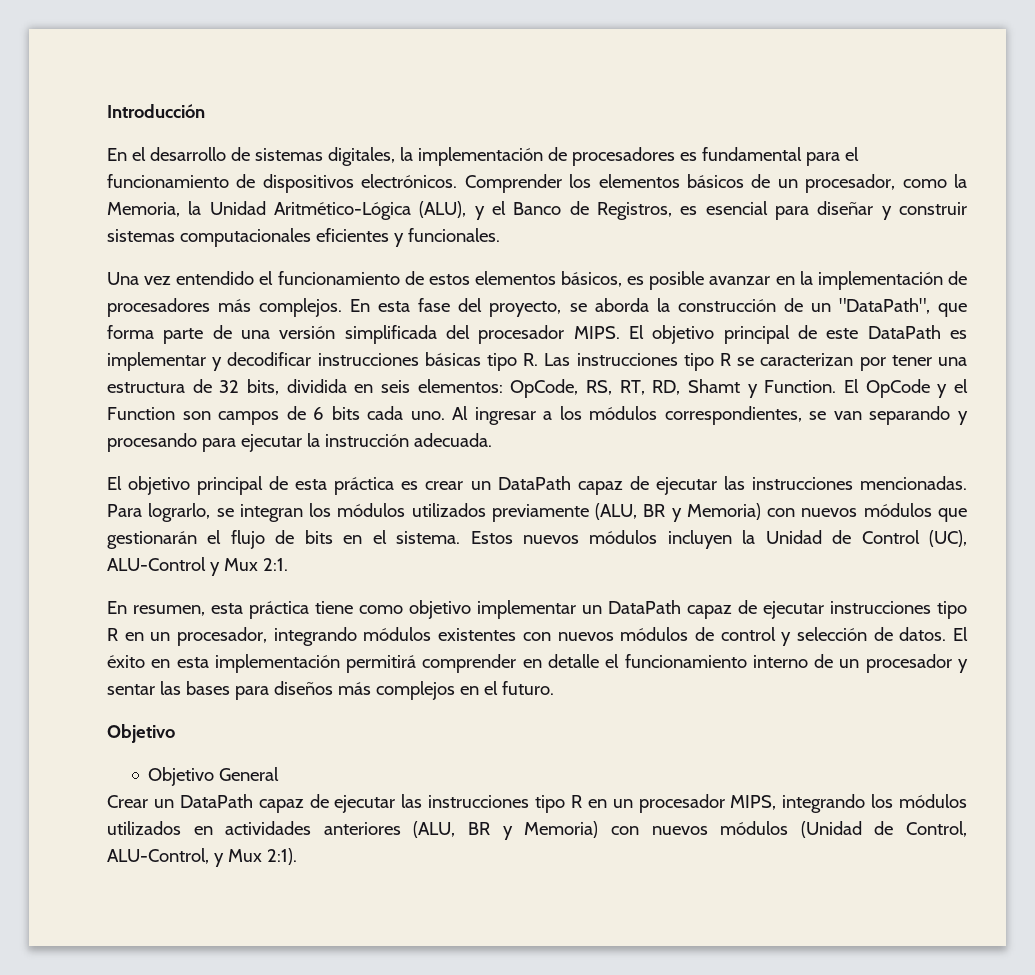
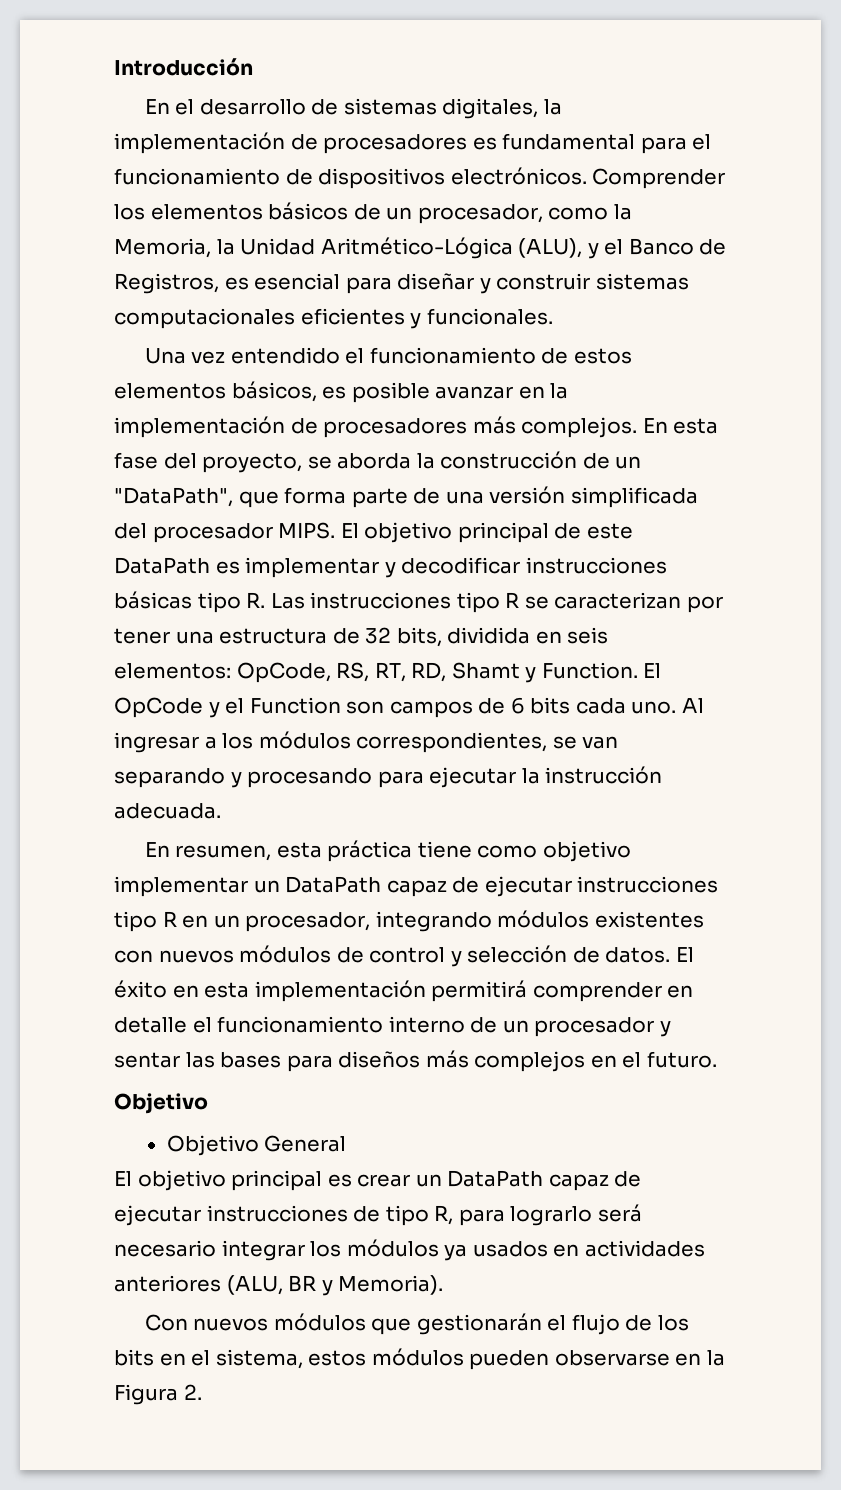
- El objetivo principal de esta práctica es crear un DataPath capaz de ejecutar las instrucciones mencionadas. Para lograrlo, se integran los módulos utilizados previamente (ALU, BR y Memoria) con nuevos módulos que gestionarán el flujo de bits en el sistema. Estos nuevos módulos incluyen la Unidad de Control (UC), ALU-Control y Mux 2:1.
- Crear un DataPath capaz de ejecutar las instrucciones tipo R en un procesador MIPS, integrando los módulos utilizados en actividades anteriores (ALU, BR y Memoria) con nuevos módulos (Unidad de Control, ALU-Control, y Mux 2:1).
+ El objetivo principal es crear un DataPath capaz de ejecutar instrucciones de tipo R, para lograrlo será necesario integrar los módulos ya usados en actividades anteriores (ALU, BR y Memoria).
+ Con nuevos módulos que gestionarán el flujo de los bits en el sistema, estos módulos pueden observarse en la Figura 2.

